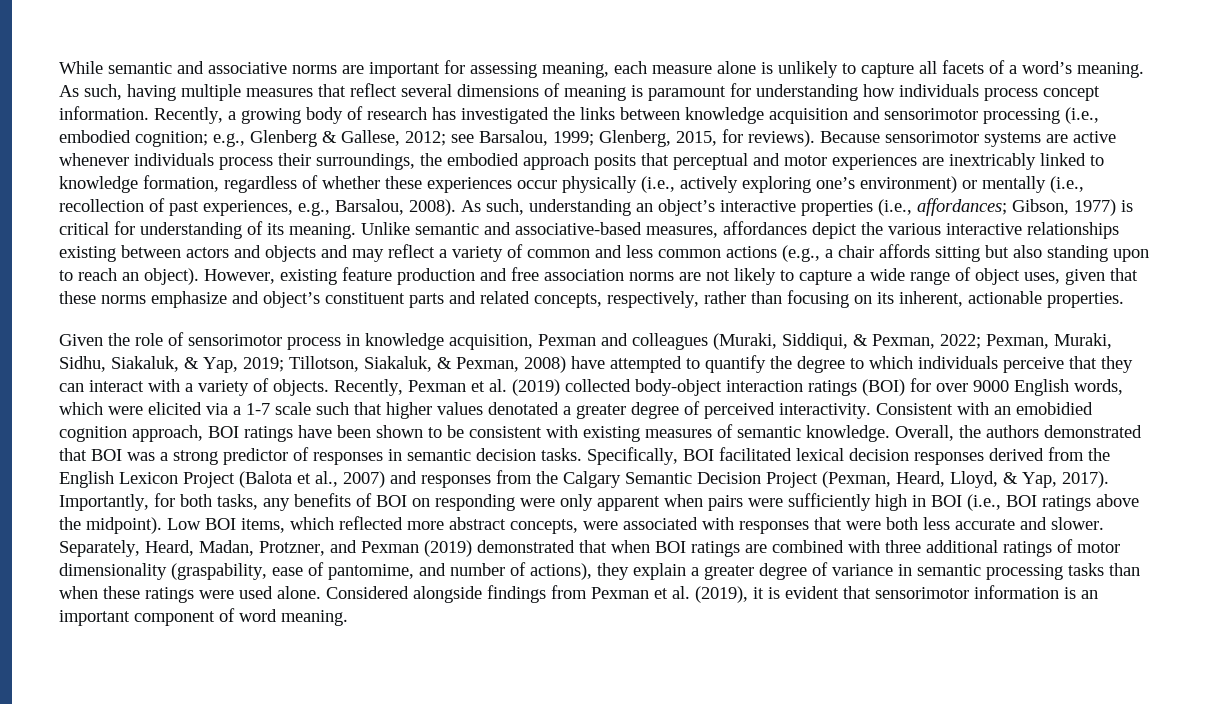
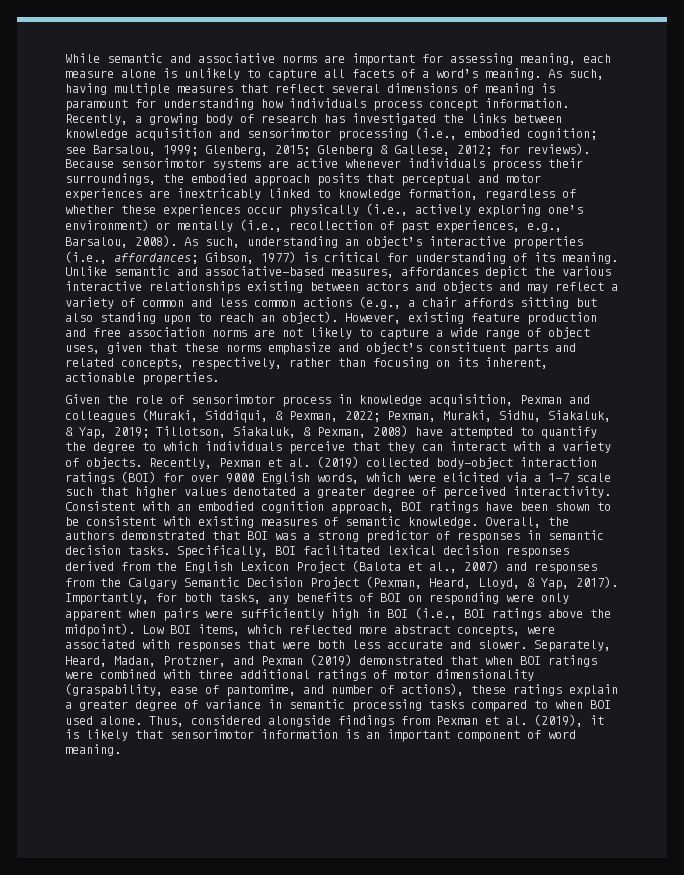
- Recently, a growing body of research has investigated the links between knowledge acquisition and sensorimotor processing (i.e., embodied cognition; e.g., Glenberg & Gallese, 2012; see Barsalou, 1999; Glenberg, 2015, for reviews).
+ Recently, a growing body of research has investigated the links between knowledge acquisition and sensorimotor processing (i.e., embodied cognition; see Barsalou, 1999; Glenberg, 2015; Glenberg & Gallese, 2012; for reviews).
- Consistent with an emobidied cognition approach, BOI ratings have been shown to be consistent with existing measures of semantic knowledge.
+ Consistent with an embodied cognition approach, BOI ratings have been shown to be consistent with existing measures of semantic knowledge.
- Separately, Heard, Madan, Protzner, and Pexman (2019) demonstrated that when BOI ratings are combined with three additional ratings of motor dimensionality (graspability, ease of pantomime, and number of actions), they explain a greater degree of variance in semantic processing tasks than when these ratings were used alone. Considered alongside findings from Pexman et al. (2019), it is evident that sensorimotor information is an important component of word meaning.
+ Separately, Heard, Madan, Protzner, and Pexman (2019) demonstrated that when BOI ratings were combined with three additional ratings of motor dimensionality (graspability, ease of pantomime, and number of actions), these ratings explain a greater degree of variance in semantic processing tasks compared to when BOI used alone. Thus, considered alongside findings from Pexman et al. (2019), it is likely that sensorimotor information is an important component of word meaning.

